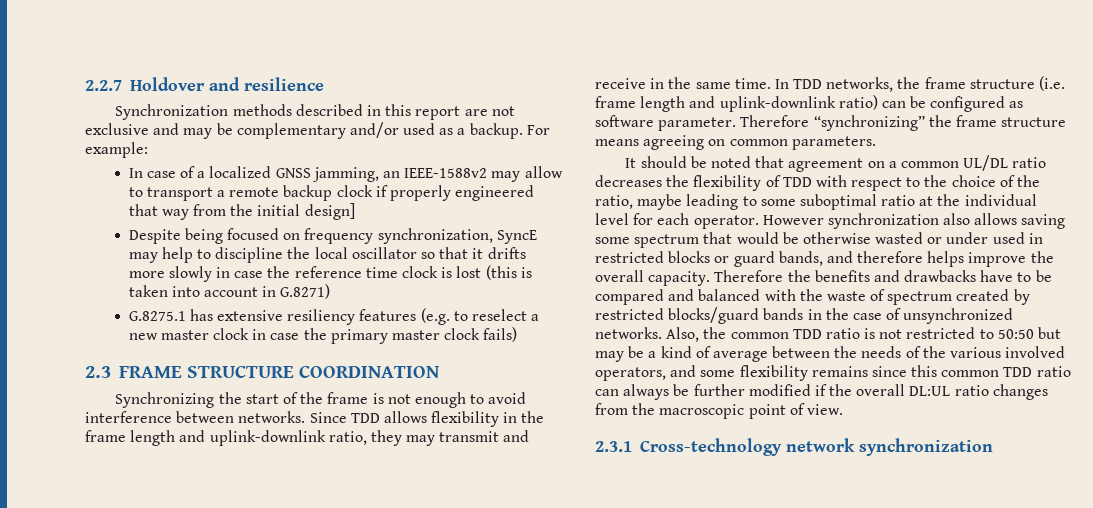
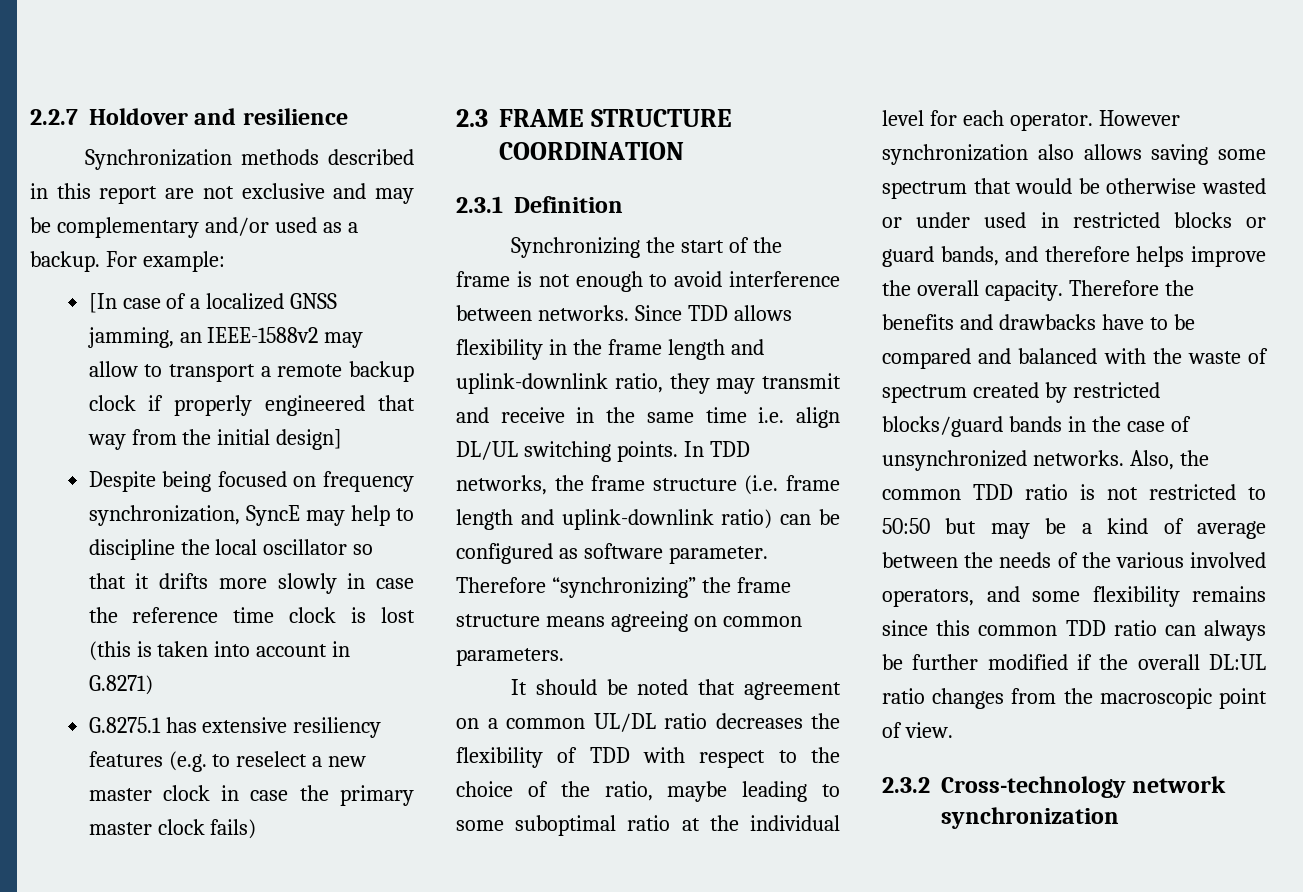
- In case of a localized GNSS jamming, an IEEE-1588v2 may allow to transport a remote backup clock if properly engineered that way from the initial design]
+ [In case of a localized GNSS jamming, an IEEE-1588v2 may allow to transport a remote backup clock if properly engineered that way from the initial design]
+ 2.3.1 Definition
- Since TDD allows flexibility in the frame length and uplink-downlink ratio, they may transmit and receive in the same time.
+ Since TDD allows flexibility in the frame length and uplink-downlink ratio, they may transmit and receive in the same time i.e. align DL/UL switching points.
- 2.3.1 Cross-technology network synchronization
+ 2.3.2 Cross-technology network synchronization

